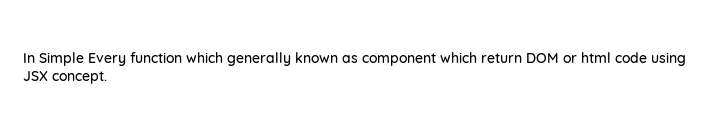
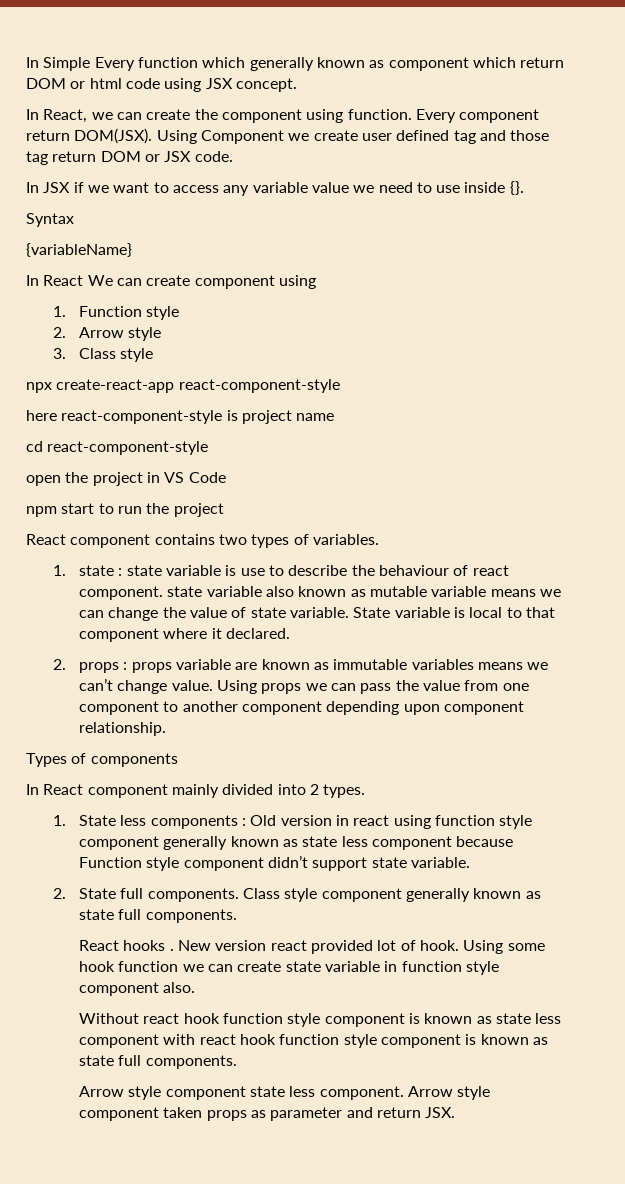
+ In React, we can create the component using function. Every component return DOM(JSX). Using Component we create user defined tag and those tag return DOM or JSX code.
+ In JSX if we want to access any variable value we need to use inside {}.
+ Syntax
+ {variableName}
+ In React We can create component using
+ 1. Function style
+ 2. Arrow style
+ 3. Class style
+ npx create-react-app react-component-style
+ here react-component-style is project name
+ cd react-component-style
+ open the project in VS Code
+ npm start to run the project
+ React component contains two types of variables.
+ 1. state : state variable is use to describe the behaviour of react component. state variable also known as mutable variable means we can change the value of state variable. State variable is local to that component where it declared.
+ 2. props : props variable are known as immutable variables means we can’t change value. Using props we can pass the value from one component to another component depending upon component relationship.
+ Types of components
+ In React component mainly divided into 2 types.
+ 1. State less components : Old version in react using function style component generally known as state less component because Function style component didn’t support state variable.
+ 2. State full components. Class style component generally known as state full components.
+ React hooks . New version react provided lot of hook. Using some hook function we can create state variable in function style component also.
+ Without react hook function style component is known as state less component with react hook function style component is known as state full components.
+ Arrow style component state less component. Arrow style component taken props as parameter and return JSX.

